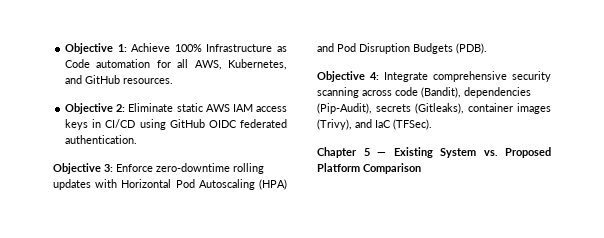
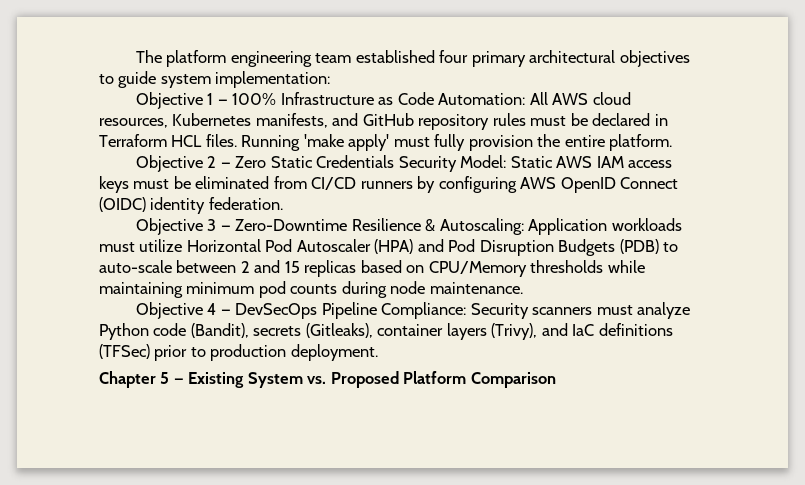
- Objective 1: Achieve 100% Infrastructure as Code automation for all AWS, Kubernetes, and GitHub resources.
- Objective 2: Eliminate static AWS IAM access keys in CI/CD using GitHub OIDC federated authentication.
- Objective 3: Enforce zero-downtime rolling updates with Horizontal Pod Autoscaling (HPA) and Pod Disruption Budgets (PDB).
- Objective 4: Integrate comprehensive security scanning across code (Bandit), dependencies (Pip-Audit), secrets (Gitleaks), container images (Trivy), and IaC (TFSec).
+ The platform engineering team established four primary architectural objectives to guide system implementation:
+ Objective 1 — 100% Infrastructure as Code Automation: All AWS cloud resources, Kubernetes manifests, and GitHub repository rules must be declared in Terraform HCL files. Running 'make apply' must fully provision the entire platform.
+ Objective 2 — Zero Static Credentials Security Model: Static AWS IAM access keys must be eliminated from CI/CD runners by configuring AWS OpenID Connect (OIDC) identity federation.
+ Objective 3 — Zero-Downtime Resilience & Autoscaling: Application workloads must utilize Horizontal Pod Autoscaler (HPA) and Pod Disruption Budgets (PDB) to auto-scale between 2 and 15 replicas based on CPU/Memory thresholds while maintaining minimum pod counts during node maintenance.
+ Objective 4 — DevSecOps Pipeline Compliance: Security scanners must analyze Python code (Bandit), secrets (Gitleaks), container layers (Trivy), and IaC definitions (TFSec) prior to production deployment.

